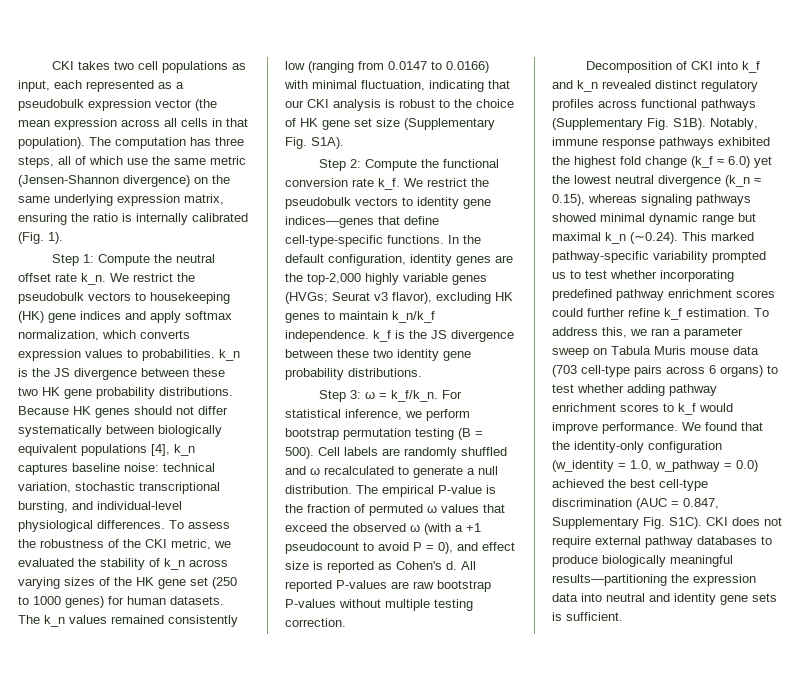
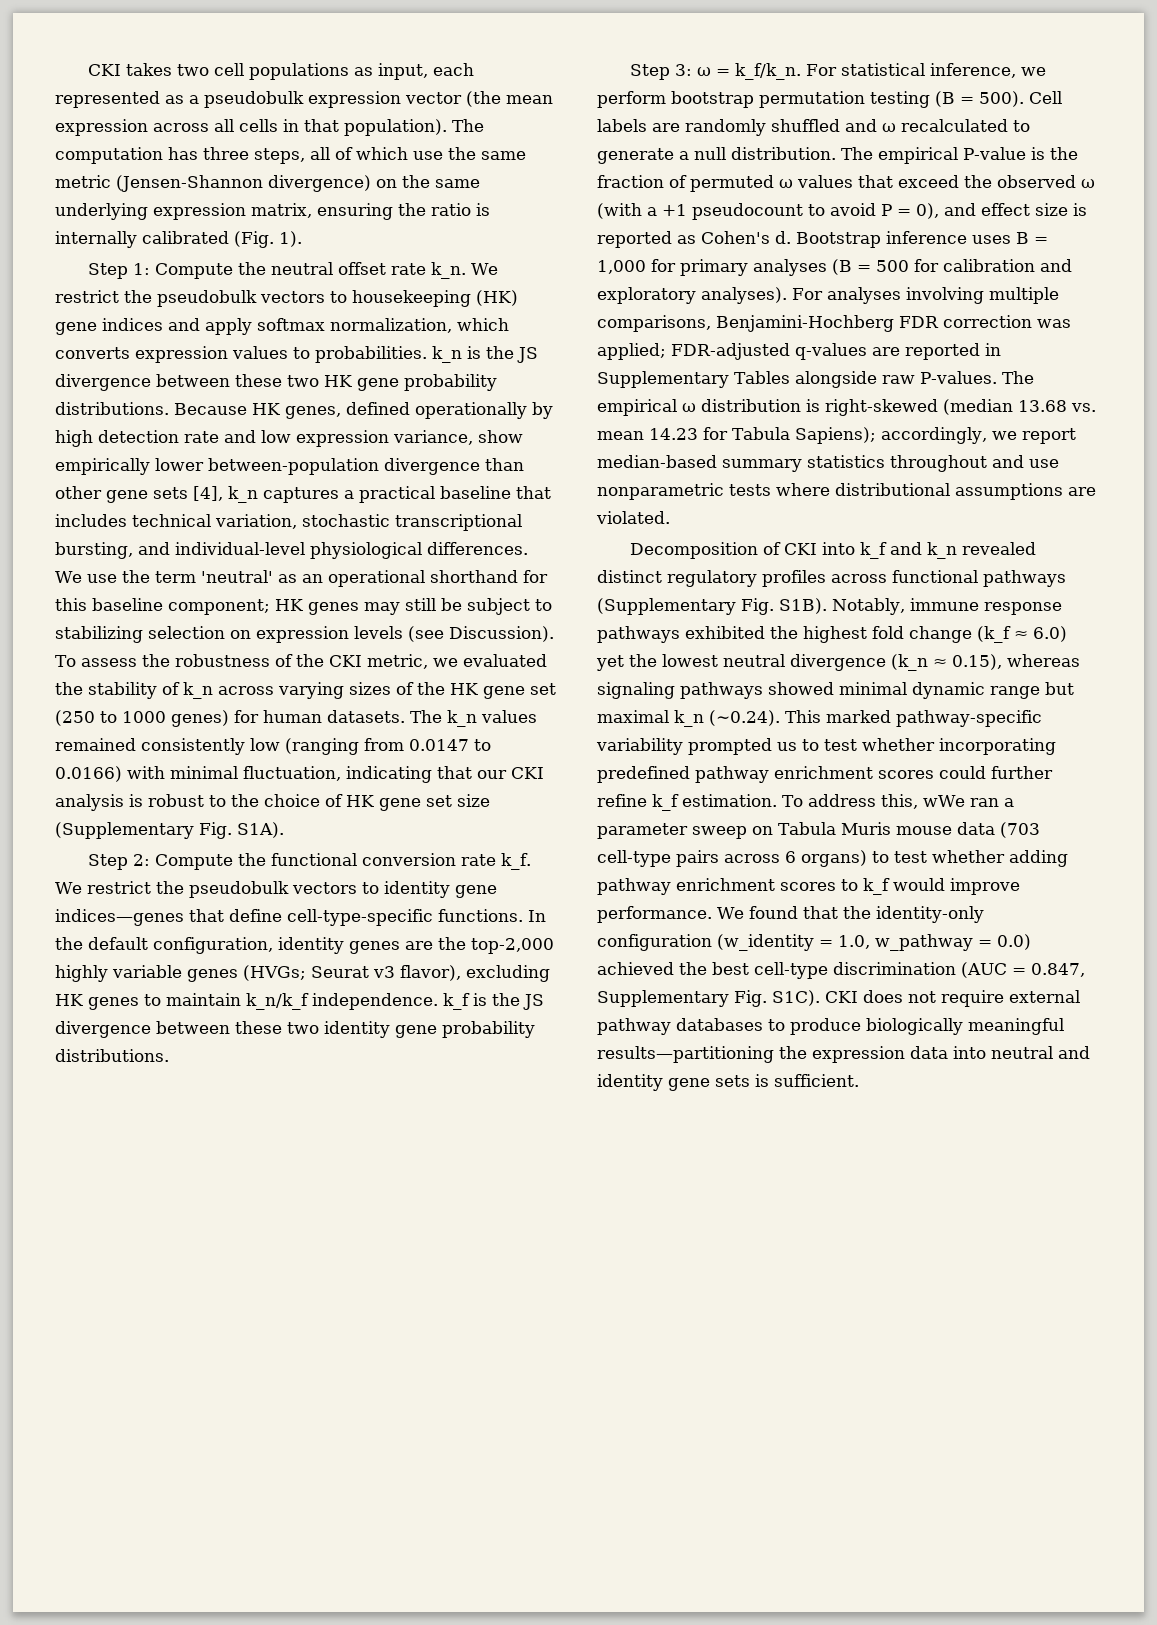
- Because HK genes should not differ systematically between biologically equivalent populations [4], k_n captures baseline noise: technical variation, stochastic transcriptional bursting, and individual-level physiological differences.
+ Because HK genes, defined operationally by high detection rate and low expression variance, show empirically lower between-population divergence than other gene sets [4], k_n captures a practical baseline that includes technical variation, stochastic transcriptional bursting, and individual-level physiological differences.
+ We use the term 'neutral' as an operational shorthand for this baseline component; HK genes may still be subject to stabilizing selection on expression levels (see Discussion).
- All reported P-values are raw bootstrap P-values without multiple testing correction.
+ Bootstrap inference uses B = 1,000 for primary analyses (B = 500 for calibration and exploratory analyses). For analyses involving multiple comparisons, Benjamini-Hochberg FDR correction was applied; FDR-adjusted q-values are reported in Supplementary Tables alongside raw P-values. The empirical ω distribution is right-skewed (median 13.68 vs. mean 14.23 for Tabula Sapiens); accordingly, we report median-based summary statistics throughout and use nonparametric tests where distributional assumptions are violated.
- To address this, we ran a parameter sweep on Tabula Muris mouse data (703 cell-type pairs across 6 organs) to test whether adding pathway enrichment scores to k_f would improve performance.
+ To address this, wWe ran a parameter sweep on Tabula Muris mouse data (703 cell-type pairs across 6 organs) to test whether adding pathway enrichment scores to k_f would improve performance.

